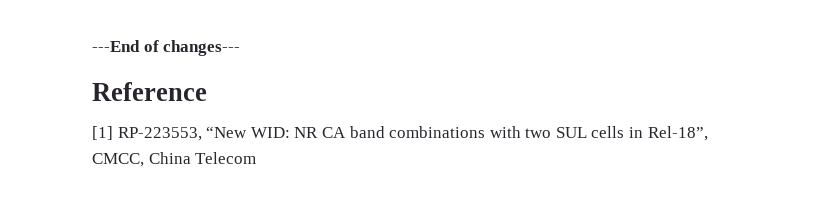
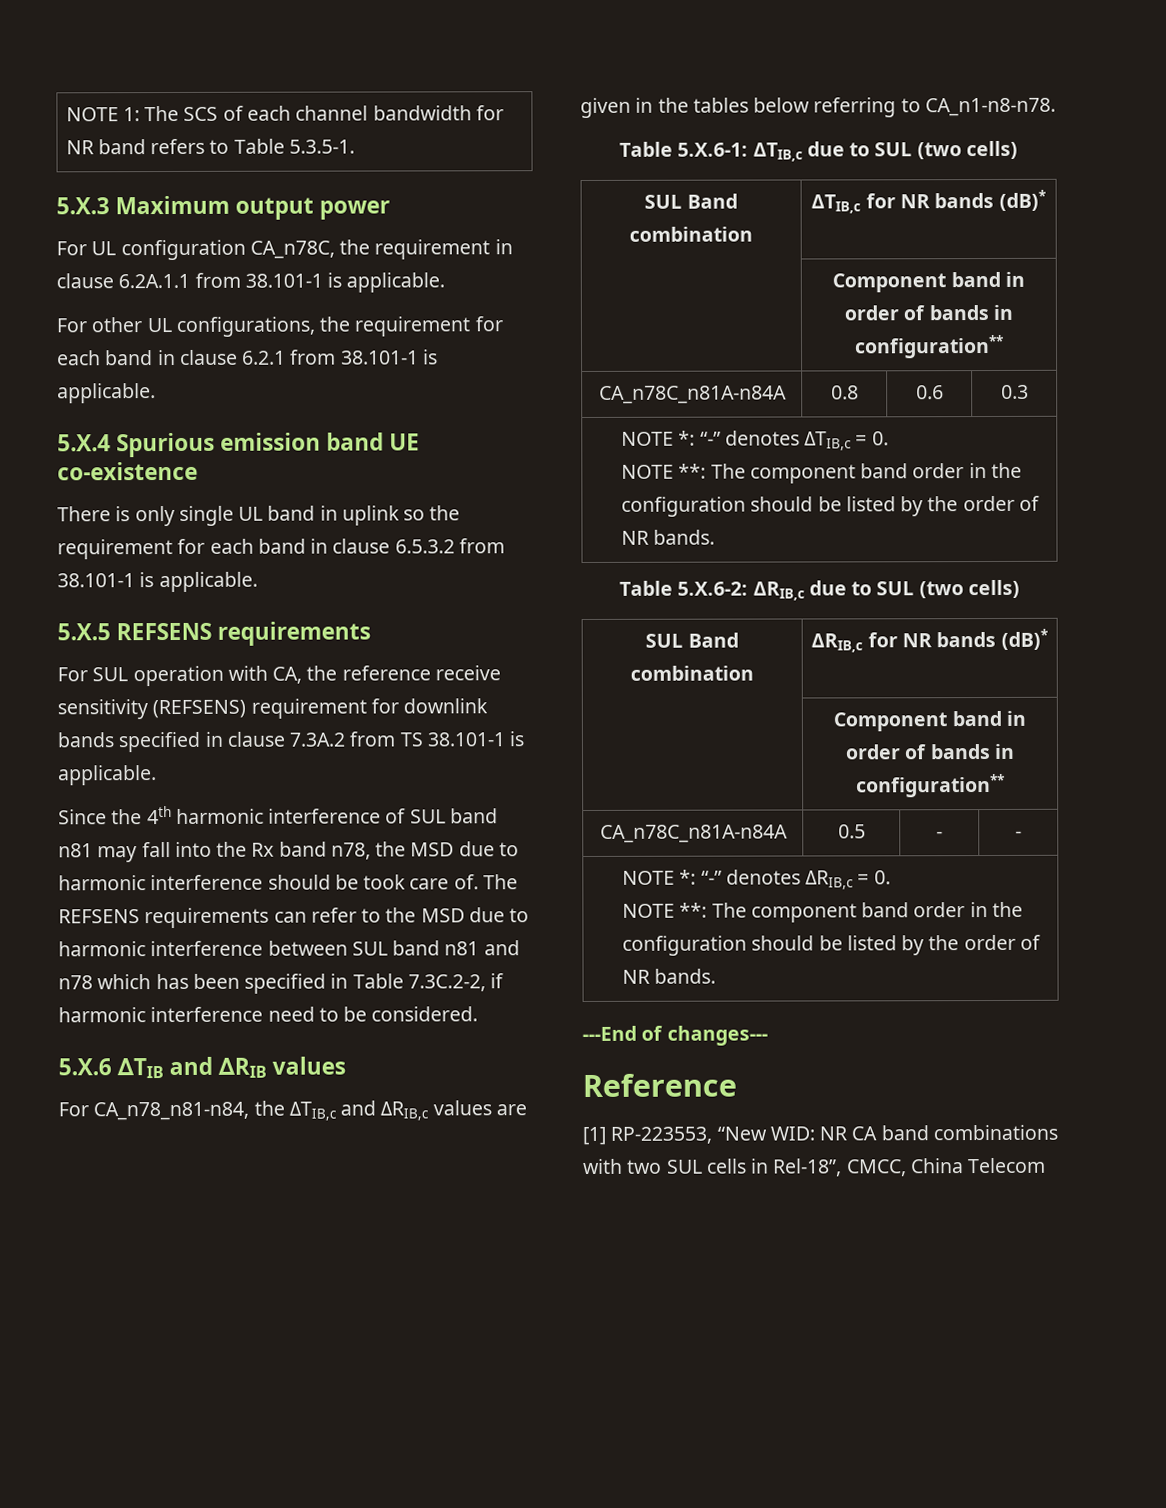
+ NOTE 1: The SCS of each channel bandwidth for NR band refers to Table 5.3.5-1.
+ 5.X.3 Maximum output power
+ For UL configuration CA_n78C, the requirement in clause 6.2A.1.1 from 38.101-1 is applicable.
+ For other UL configurations, the requirement for each band in clause 6.2.1 from 38.101-1 is applicable.
+ 5.X.4 Spurious emission band UE co-existence
+ There is only single UL band in uplink so the requirement for each band in clause 6.5.3.2 from 38.101-1 is applicable.
+ 5.X.5 REFSENS requirements
+ For SUL operation with CA, the reference receive sensitivity (REFSENS) requirement for downlink bands specified in clause 7.3A.2 from TS 38.101-1 is applicable.
+ Since the 4th harmonic interference of SUL band n81 may fall into the Rx band n78, the MSD due to harmonic interference should be took care of. The REFSENS requirements can refer to the MSD due to harmonic interference between SUL band n81 and n78 which has been specified in Table 7.3C.2-2, if harmonic interference need to be considered.
+ 5.X.6 ∆TIB and ∆RIB values
+ For CA_n78_n81-n84, the ΔTIB,c and ΔRIB,c values are given in the tables below referring to CA_n1-n8-n78.
+ Table 5.X.6-1: ΔTIB,c due to SUL (two cells)
+ SUL Band combination | ΔTIB,c for NR bands (dB)*
+ | Component band in order of bands in configuration**
+ CA_n78C_n81A-n84A | 0.8 | 0.6 | 0.3
+ NOTE *: “-” denotes ΔTIB,c = 0.
+ NOTE **: The component band order in the configuration should be listed by the order of NR bands.
+ Table 5.X.6-2: ΔRIB,c due to SUL (two cells)
+ SUL Band combination | ΔRIB,c for NR bands (dB)*
+ | Component band in order of bands in configuration**
+ CA_n78C_n81A-n84A | 0.5 | - | -
+ NOTE *: “-” denotes ΔRIB,c = 0.
+ NOTE **: The component band order in the configuration should be listed by the order of NR bands.

